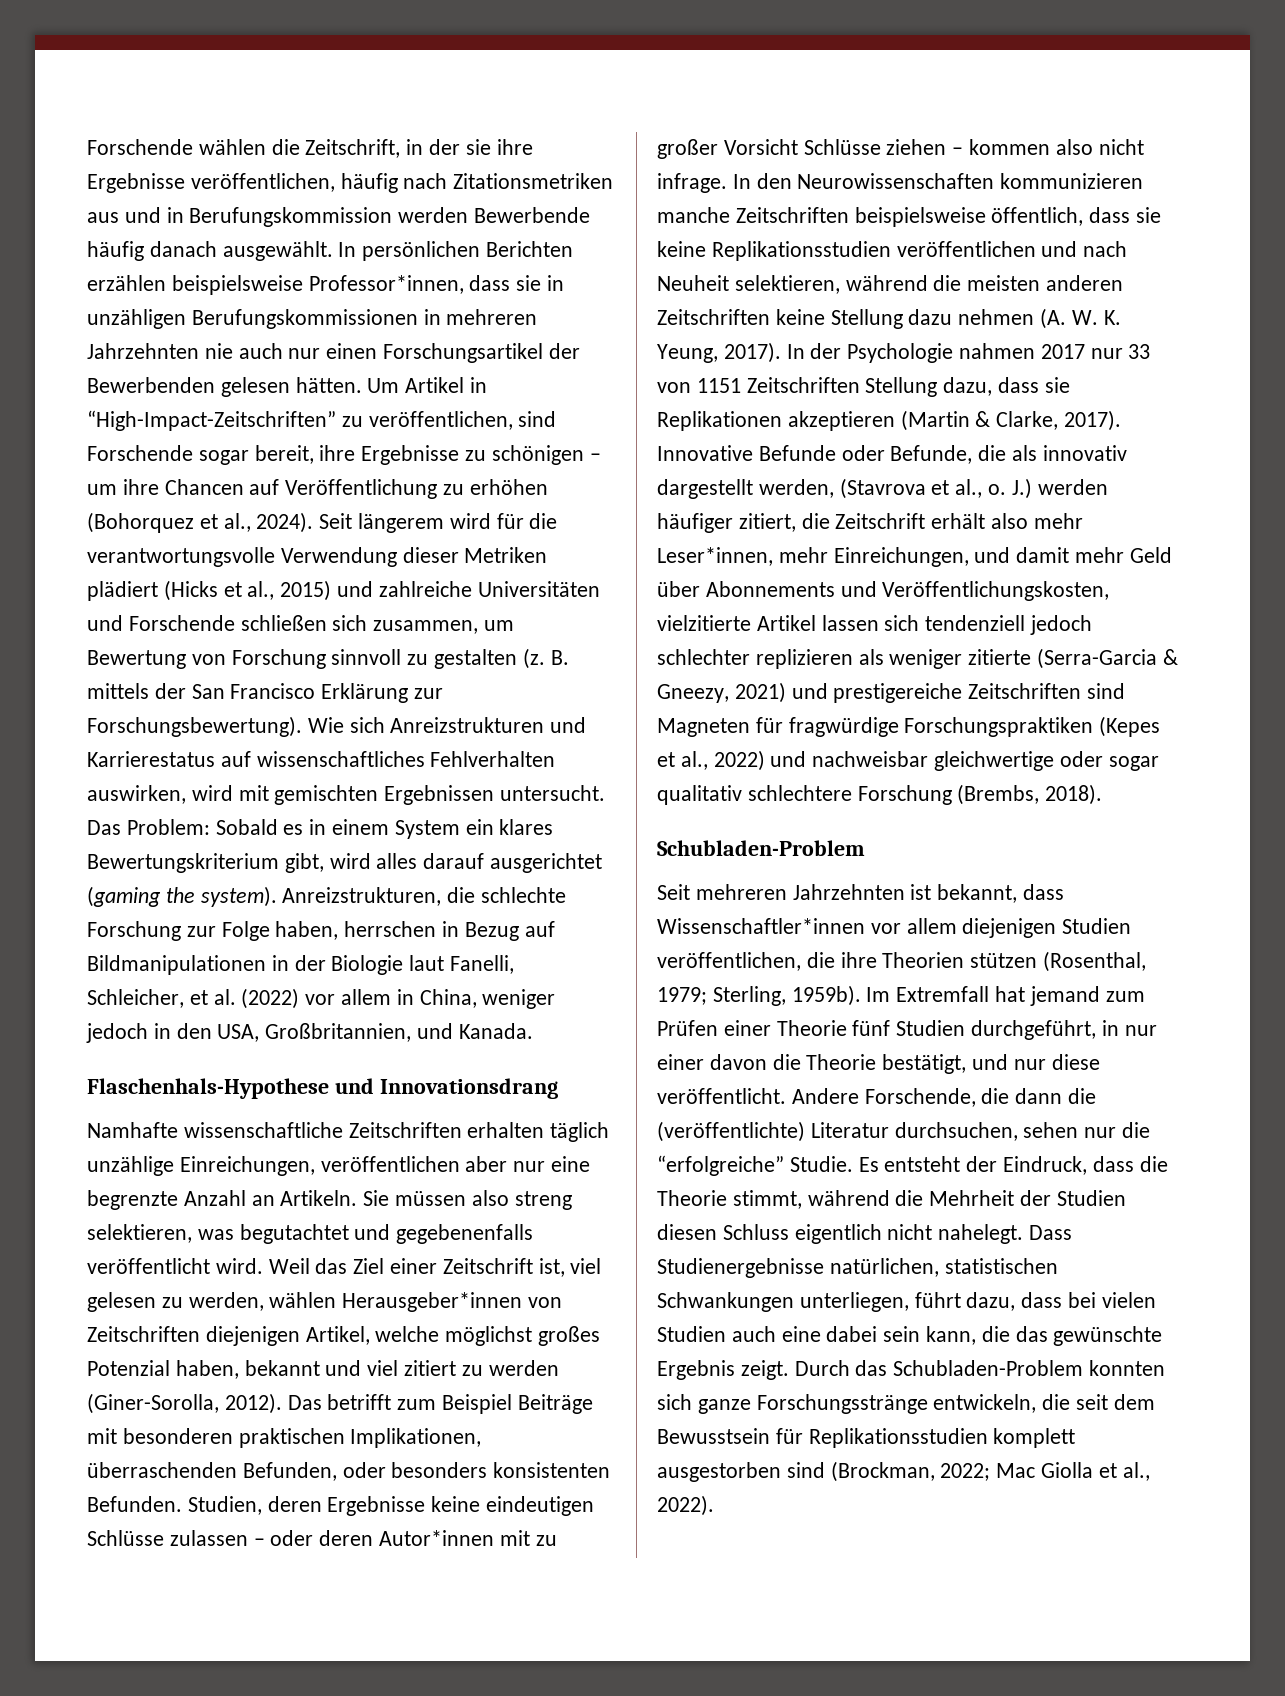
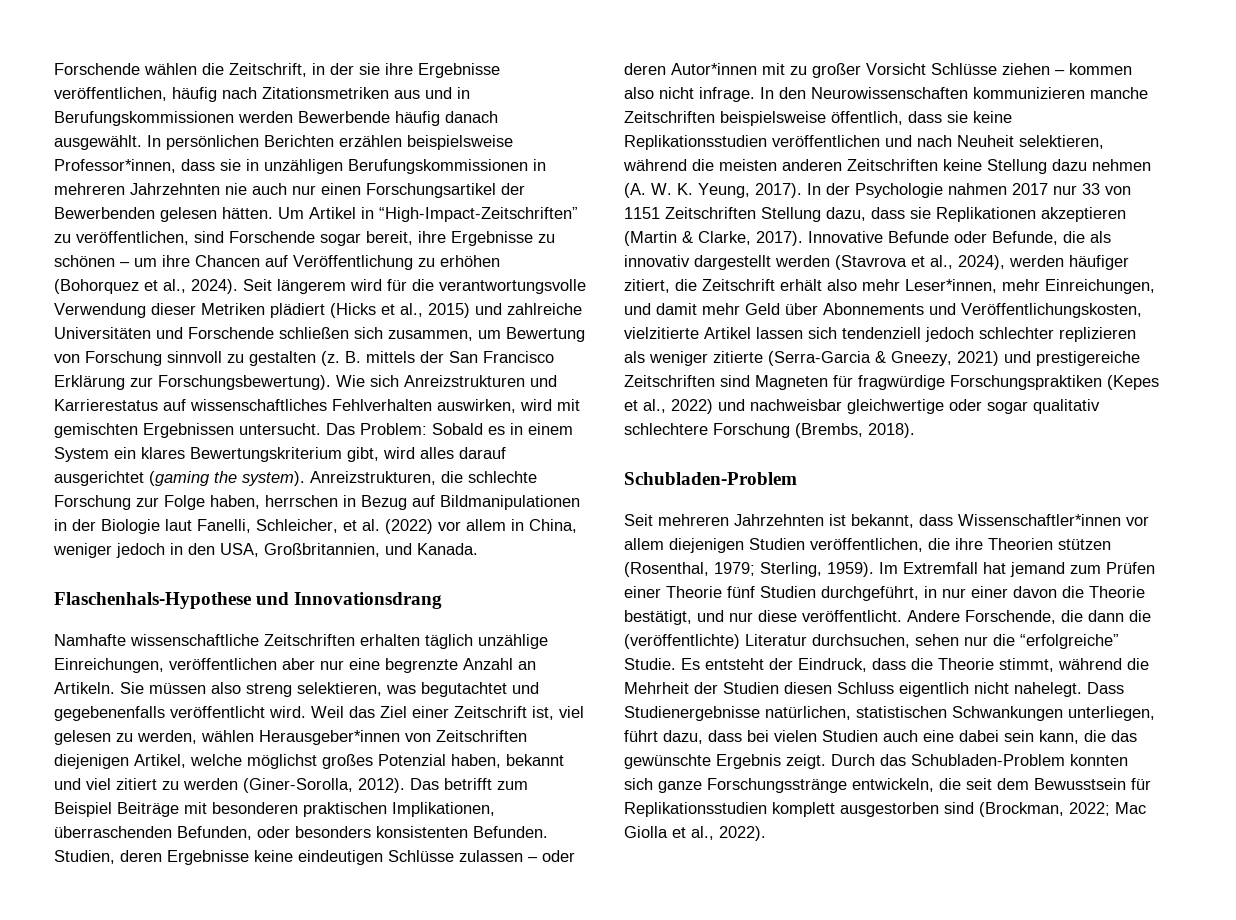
- Forschende wählen die Zeitschrift, in der sie ihre Ergebnisse veröffentlichen, häufig nach Zitationsmetriken aus und in Berufungskommission werden Bewerbende häufig danach ausgewählt.
+ Forschende wählen die Zeitschrift, in der sie ihre Ergebnisse veröffentlichen, häufig nach Zitationsmetriken aus und in Berufungskommissionen werden Bewerbende häufig danach ausgewählt.
- Um Artikel in “High-Impact-Zeitschriften” zu veröffentlichen, sind Forschende sogar bereit, ihre Ergebnisse zu schönigen – um ihre Chancen auf Veröffentlichung zu erhöhen (Bohorquez et al., 2024).
+ Um Artikel in “High-Impact-Zeitschriften” zu veröffentlichen, sind Forschende sogar bereit, ihre Ergebnisse zu schönen – um ihre Chancen auf Veröffentlichung zu erhöhen (Bohorquez et al., 2024).
- Innovative Befunde oder Befunde, die als innovativ dargestellt werden, (Stavrova et al., o. J.) werden häufiger zitiert, die Zeitschrift erhält also mehr Leser*innen, mehr Einreichungen, und damit mehr Geld über Abonnements und Veröffentlichungskosten, vielzitierte Artikel lassen sich tendenziell jedoch schlechter replizieren als weniger zitierte (Serra-Garcia & Gneezy, 2021) und prestigereiche Zeitschriften sind Magneten für fragwürdige Forschungspraktiken (Kepes et al., 2022) und nachweisbar gleichwertige oder sogar qualitativ schlechtere Forschung (Brembs, 2018).
+ Innovative Befunde oder Befunde, die als innovativ dargestellt werden (Stavrova et al., 2024), werden häufiger zitiert, die Zeitschrift erhält also mehr Leser*innen, mehr Einreichungen, und damit mehr Geld über Abonnements und Veröffentlichungskosten, vielzitierte Artikel lassen sich tendenziell jedoch schlechter replizieren als weniger zitierte (Serra-Garcia & Gneezy, 2021) und prestigereiche Zeitschriften sind Magneten für fragwürdige Forschungspraktiken (Kepes et al., 2022) und nachweisbar gleichwertige oder sogar qualitativ schlechtere Forschung (Brembs, 2018).
- Seit mehreren Jahrzehnten ist bekannt, dass Wissenschaftler*innen vor allem diejenigen Studien veröffentlichen, die ihre Theorien stützen (Rosenthal, 1979; Sterling, 1959b).
+ Seit mehreren Jahrzehnten ist bekannt, dass Wissenschaftler*innen vor allem diejenigen Studien veröffentlichen, die ihre Theorien stützen (Rosenthal, 1979; Sterling, 1959).

